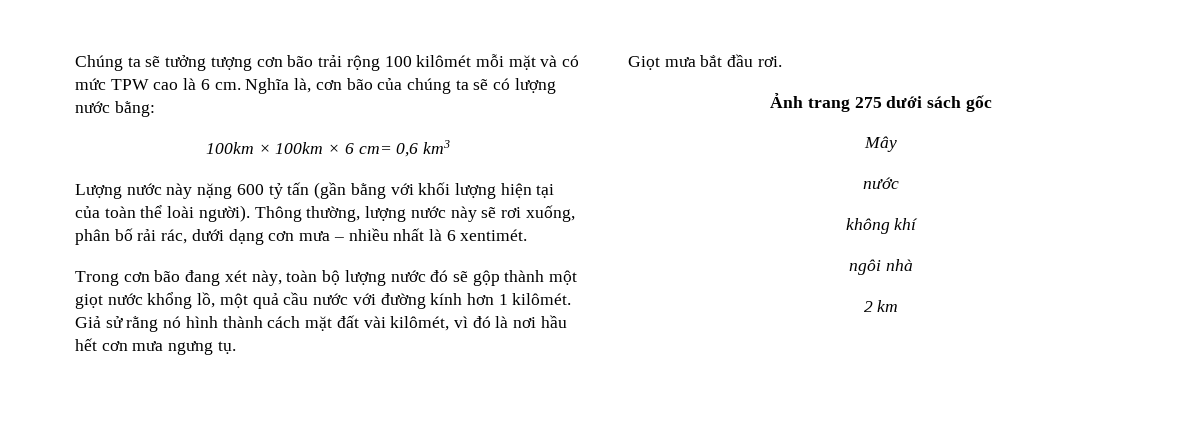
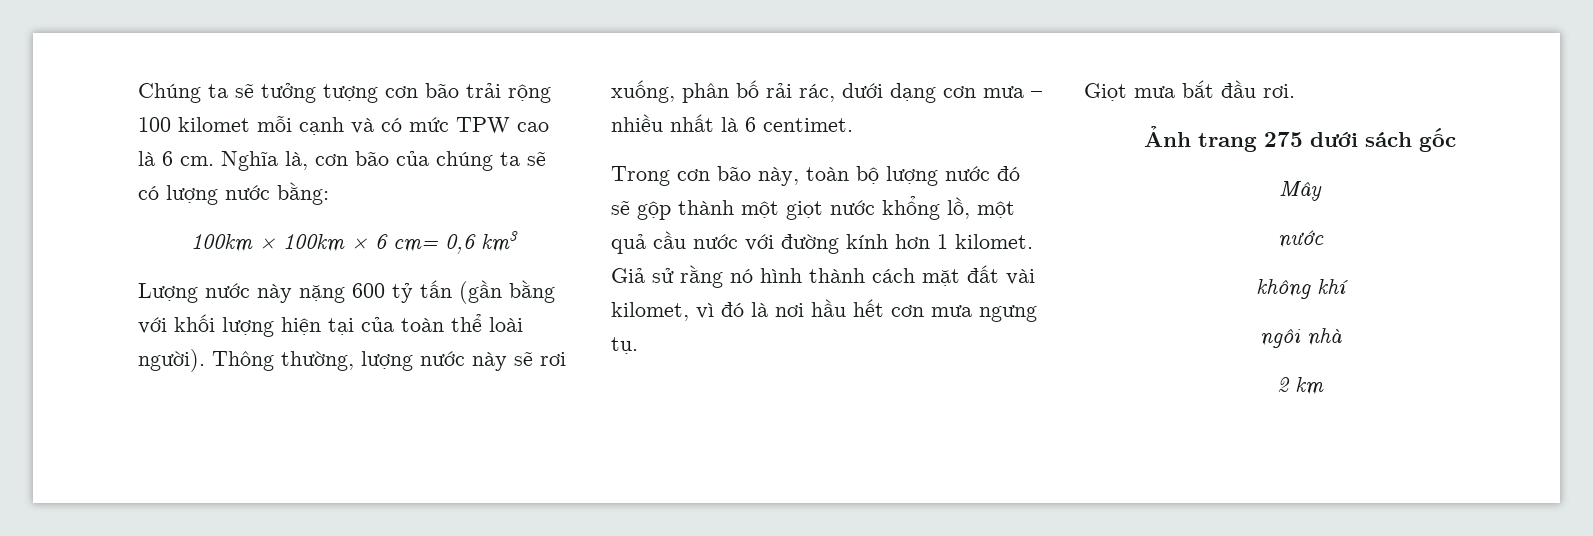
- Chúng ta sẽ tưởng tượng cơn bão trải rộng 100 kilômét mỗi mặt và có mức TPW cao là 6 cm.
+ Chúng ta sẽ tưởng tượng cơn bão trải rộng 100 kilomet mỗi cạnh và có mức TPW cao là 6 cm.
- Thông thường, lượng nước này sẽ rơi xuống, phân bố rải rác, dưới dạng cơn mưa – nhiều nhất là 6 xentimét.
+ Thông thường, lượng nước này sẽ rơi xuống, phân bố rải rác, dưới dạng cơn mưa – nhiều nhất là 6 centimet.
- Trong cơn bão đang xét này, toàn bộ lượng nước đó sẽ gộp thành một giọt nước khổng lồ, một quả cầu nước với đường kính hơn 1 kilômét.
+ Trong cơn bão này, toàn bộ lượng nước đó sẽ gộp thành một giọt nước khổng lồ, một quả cầu nước với đường kính hơn 1 kilomet.
- Giả sử rằng nó hình thành cách mặt đất vài kilômét, vì đó là nơi hầu hết cơn mưa ngưng tụ.
+ Giả sử rằng nó hình thành cách mặt đất vài kilomet, vì đó là nơi hầu hết cơn mưa ngưng tụ.

